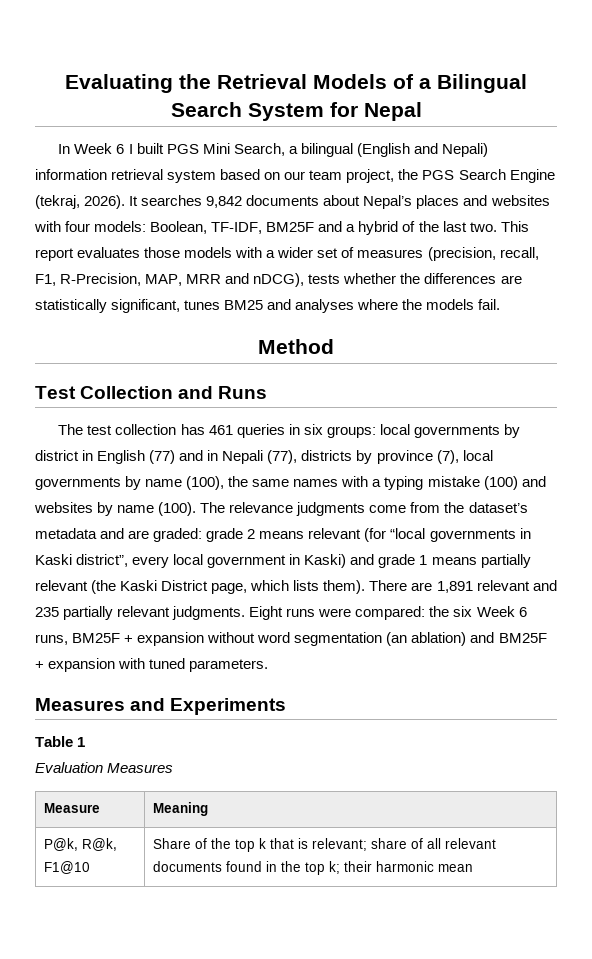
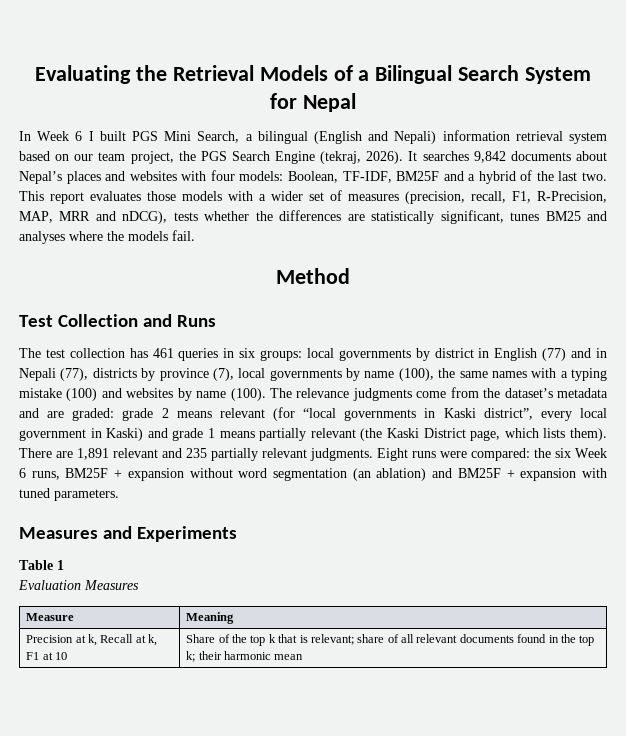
- P@k, R@k, F1@10 | Share of the top k that is relevant; share of all relevant documents found in the top k; their harmonic mean
+ Precision at k, Recall at k, F1 at 10 | Share of the top k that is relevant; share of all relevant documents found in the top k; their harmonic mean

